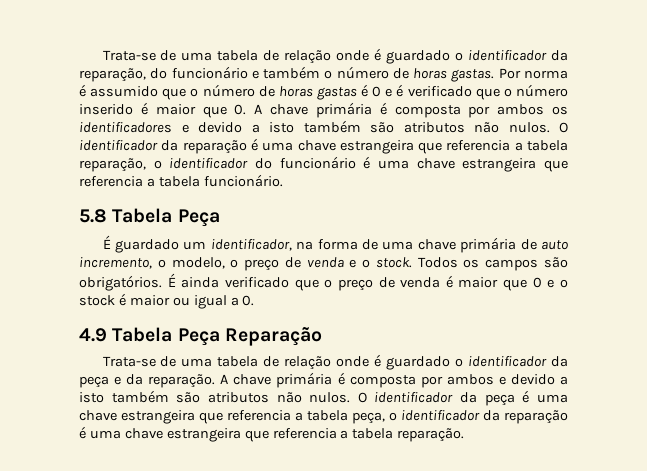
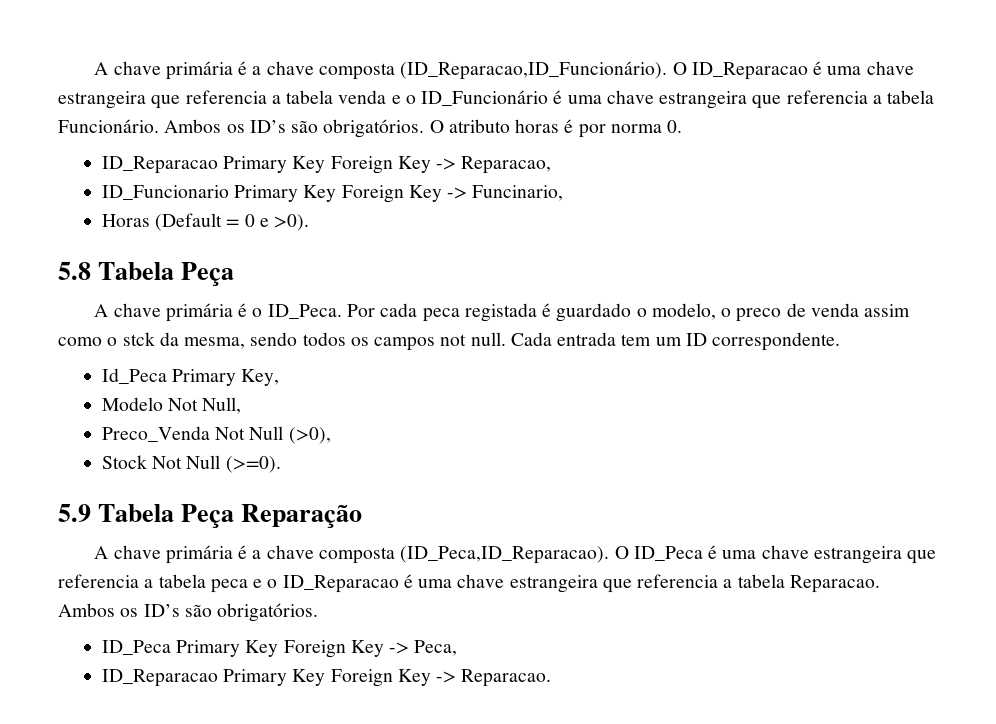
- Trata-se de uma tabela de relação onde é guardado o identificador da reparação, do funcionário e também o número de horas gastas. Por norma é assumido que o número de horas gastas é 0 e é verificado que o número inserido é maior que 0. A chave primária é composta por ambos os identificadores e devido a isto também são atributos não nulos. O identificador da reparação é uma chave estrangeira que referencia a tabela reparação, o identificador do funcionário é uma chave estrangeira que referencia a tabela funcionário.
+ A chave primária é a chave composta (ID_Reparacao,ID_Funcionário). O ID_Reparacao é uma chave estrangeira que referencia a tabela venda e o ID_Funcionário é uma chave estrangeira que referencia a tabela Funcionário. Ambos os ID’s são obrigatórios. O atributo horas é por norma 0.
+ ID_Reparacao Primary Key Foreign Key -> Reparacao,
+ ID_Funcionario Primary Key Foreign Key -> Funcinario,
+ Horas (Default = 0 e >0).
  5.8 Tabela Peça
- É guardado um identificador, na forma de uma chave primária de auto incremento, o modelo, o preço de venda e o stock. Todos os campos são obrigatórios. É ainda verificado que o preço de venda é maior que 0 e o stock é maior ou igual a 0.
- 4.9 Tabela Peça Reparação
- Trata-se de uma tabela de relação onde é guardado o identificador da peça e da reparação. A chave primária é composta por ambos e devido a isto também são atributos não nulos. O identificador da peça é uma chave estrangeira que referencia a tabela peça, o identificador da reparação é uma chave estrangeira que referencia a tabela reparação.
+ A chave primária é o ID_Peca. Por cada peca registada é guardado o modelo, o preco de venda assim como o stck da mesma, sendo todos os campos not null. Cada entrada tem um ID correspondente.
+ Id_Peca Primary Key,
+ Modelo Not Null,
+ Preco_Venda Not Null (>0),
+ Stock Not Null (>=0).
+ 5.9 Tabela Peça Reparação
+ A chave primária é a chave composta (ID_Peca,ID_Reparacao). O ID_Peca é uma chave estrangeira que referencia a tabela peca e o ID_Reparacao é uma chave estrangeira que referencia a tabela Reparacao. Ambos os ID’s são obrigatórios.
+ ID_Peca Primary Key Foreign Key -> Peca,
+ ID_Reparacao Primary Key Foreign Key -> Reparacao.

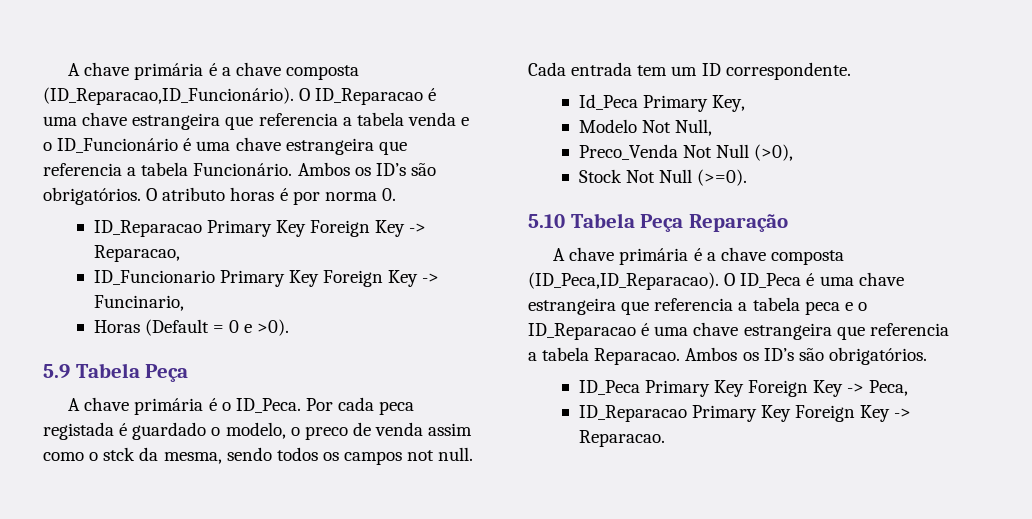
- 5.8 Tabela Peça
+ 5.9 Tabela Peça
- 5.9 Tabela Peça Reparação
+ 5.10 Tabela Peça Reparação

